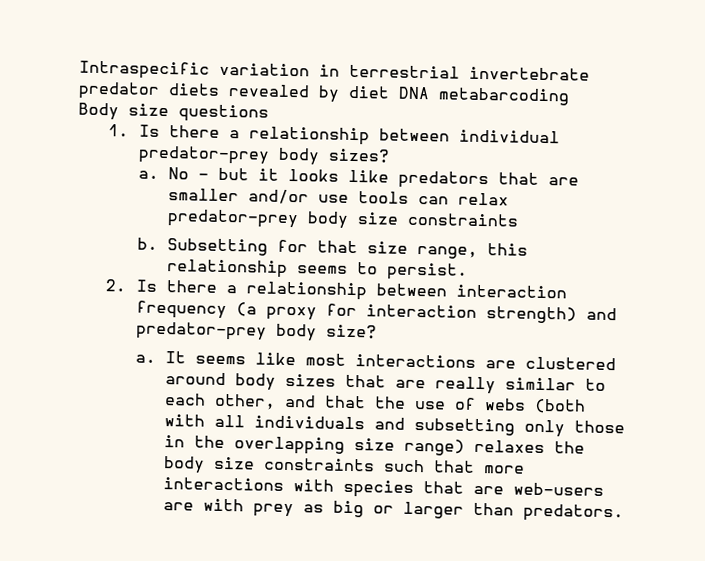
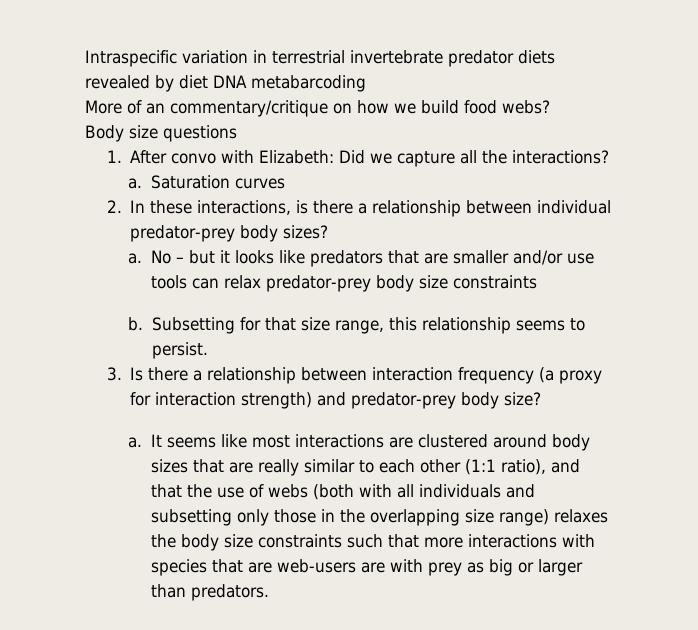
+ More of an commentary/critique on how we build food webs?
  Body size questions
- 1. Is there a relationship between individual predator-prey body sizes?
+ 1. After convo with Elizabeth: Did we capture all the interactions?
+ a. Saturation curves
+ 2. In these interactions, is there a relationship between individual predator-prey body sizes?
- 2. Is there a relationship between interaction frequency (a proxy for interaction strength) and predator-prey body size?
+ 3. Is there a relationship between interaction frequency (a proxy for interaction strength) and predator-prey body size?
- It seems like most interactions are clustered around body sizes that are really similar to each other, and that the use of webs (both with all individuals and subsetting only those in the overlapping size range) relaxes the body size constraints such that more interactions with species that are web-users are with prey as big or larger than predators.
+ It seems like most interactions are clustered around body sizes that are really similar to each other (1:1 ratio), and that the use of webs (both with all individuals and subsetting only those in the overlapping size range) relaxes the body size constraints such that more interactions with species that are web-users are with prey as big or larger than predators.

